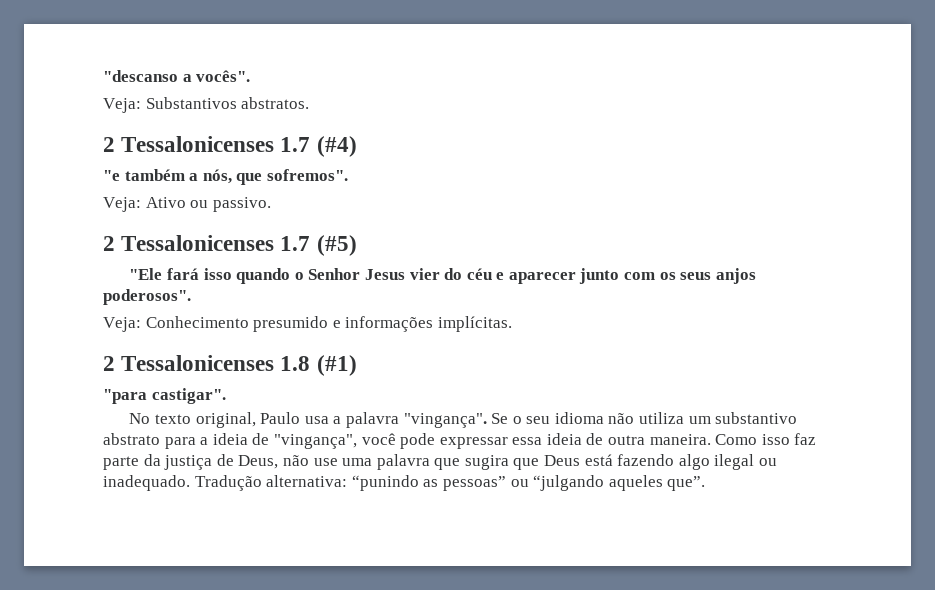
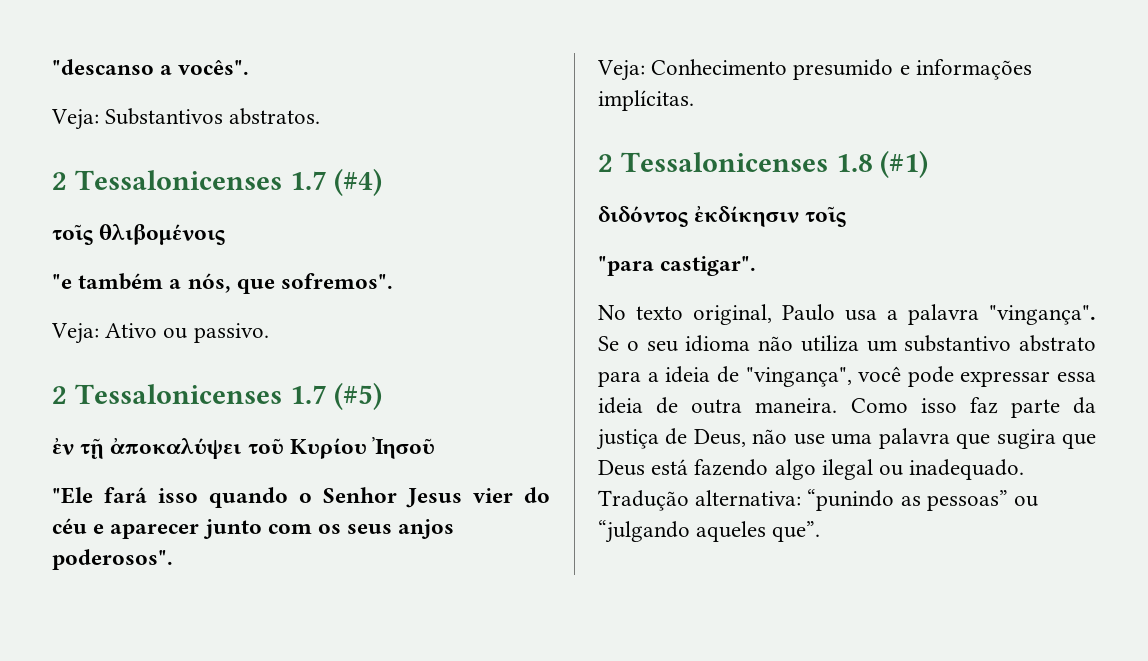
+ τοῖς θλιβομένοις
+ ἐν τῇ ἀποκαλύψει τοῦ Κυρίου Ἰησοῦ
+ διδόντος ἐκδίκησιν τοῖς

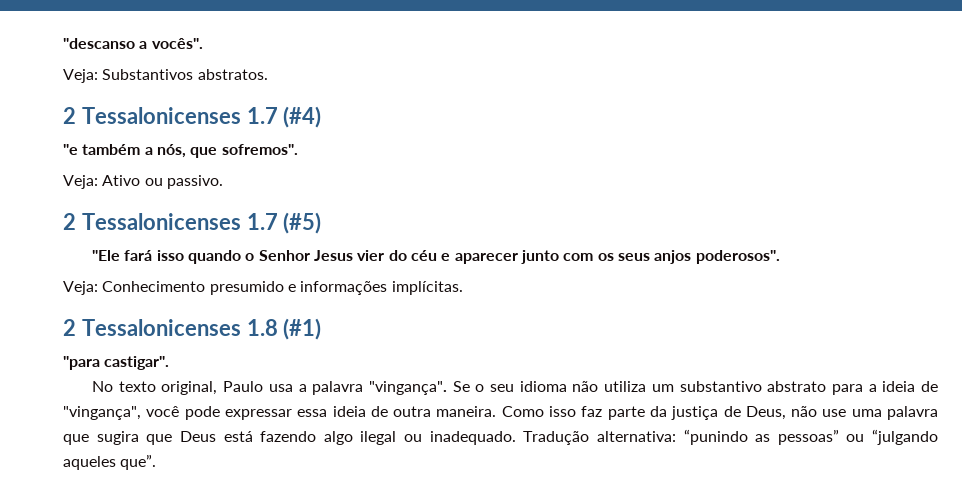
- τοῖς θλιβομένοις
- ἐν τῇ ἀποκαλύψει τοῦ Κυρίου Ἰησοῦ
- διδόντος ἐκδίκησιν τοῖς

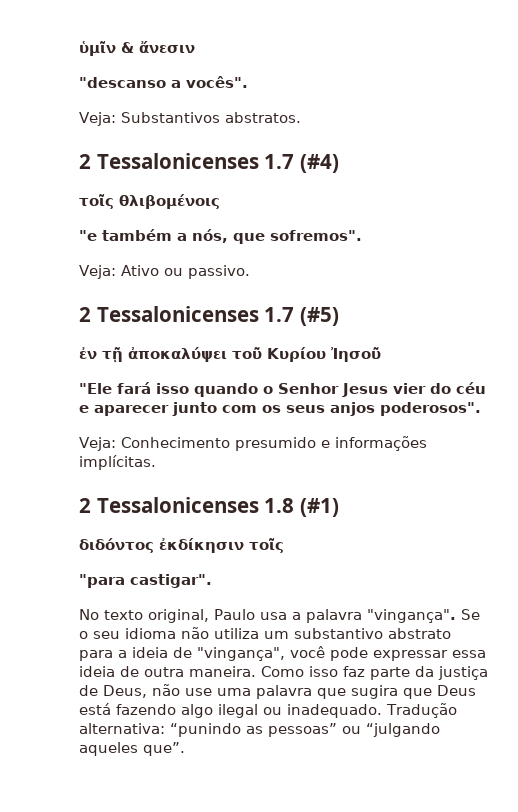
+ ὑμῖν & ἄνεσιν
+ τοῖς θλιβομένοις
+ ἐν τῇ ἀποκαλύψει τοῦ Κυρίου Ἰησοῦ
+ διδόντος ἐκδίκησιν τοῖς

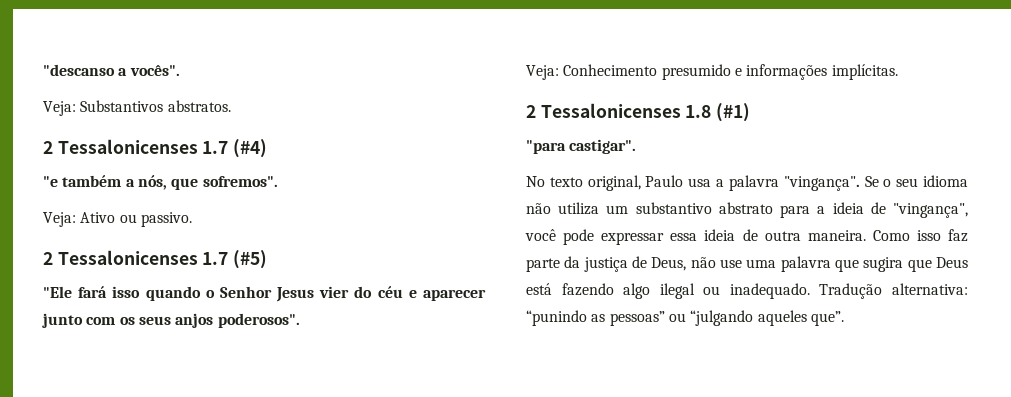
- ὑμῖν & ἄνεσιν
- τοῖς θλιβομένοις
- ἐν τῇ ἀποκαλύψει τοῦ Κυρίου Ἰησοῦ
- διδόντος ἐκδίκησιν τοῖς

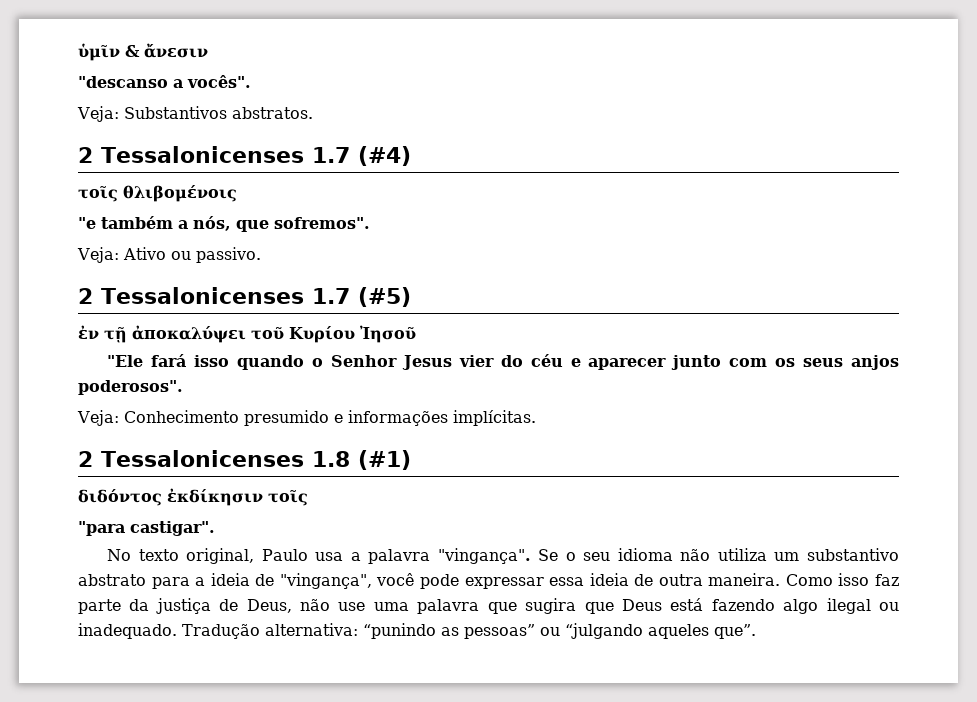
+ ὑμῖν & ἄνεσιν
+ τοῖς θλιβομένοις
+ ἐν τῇ ἀποκαλύψει τοῦ Κυρίου Ἰησοῦ
+ διδόντος ἐκδίκησιν τοῖς

